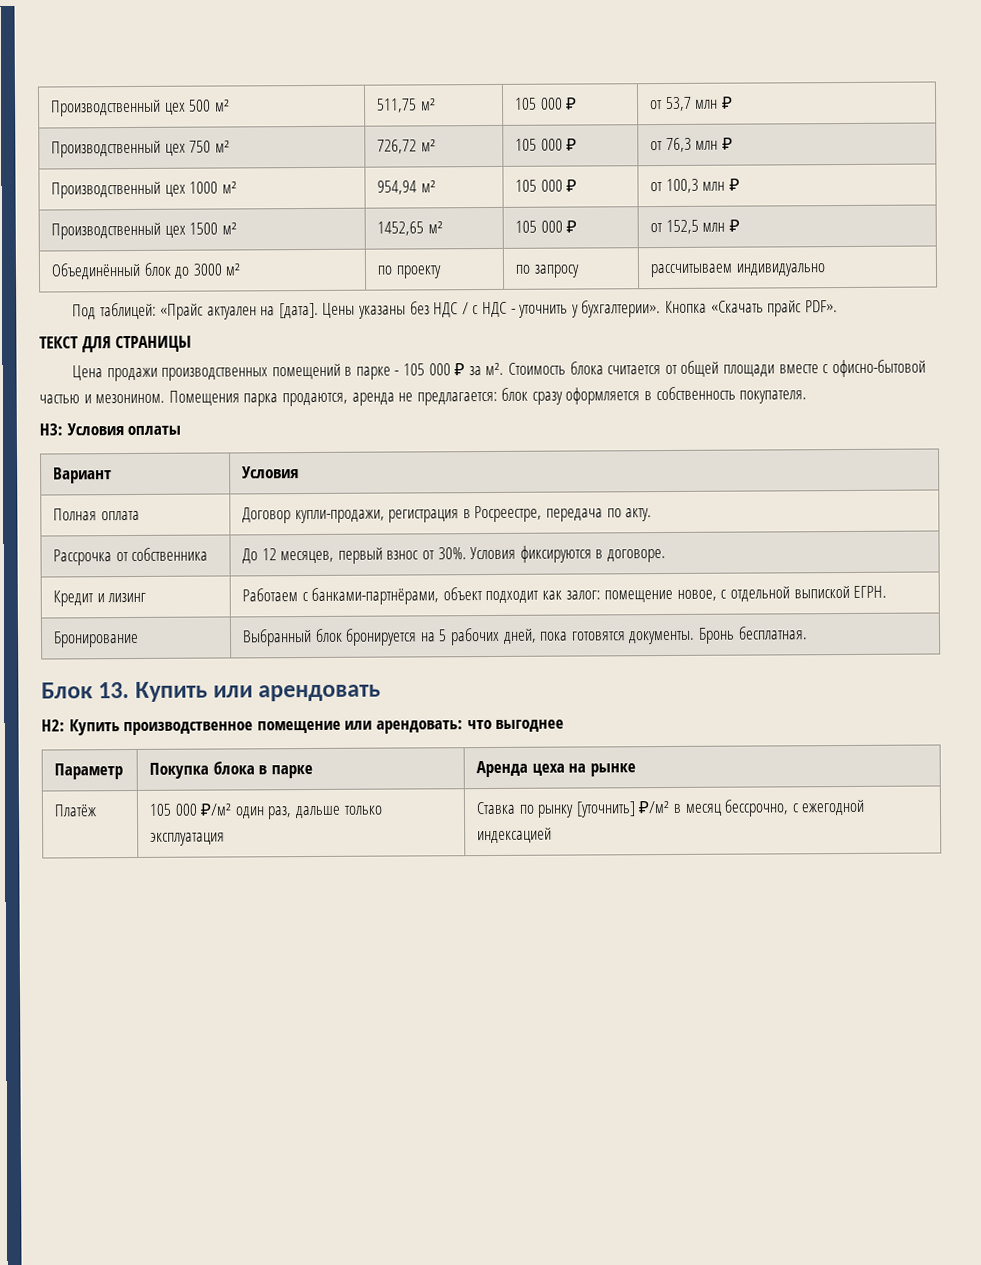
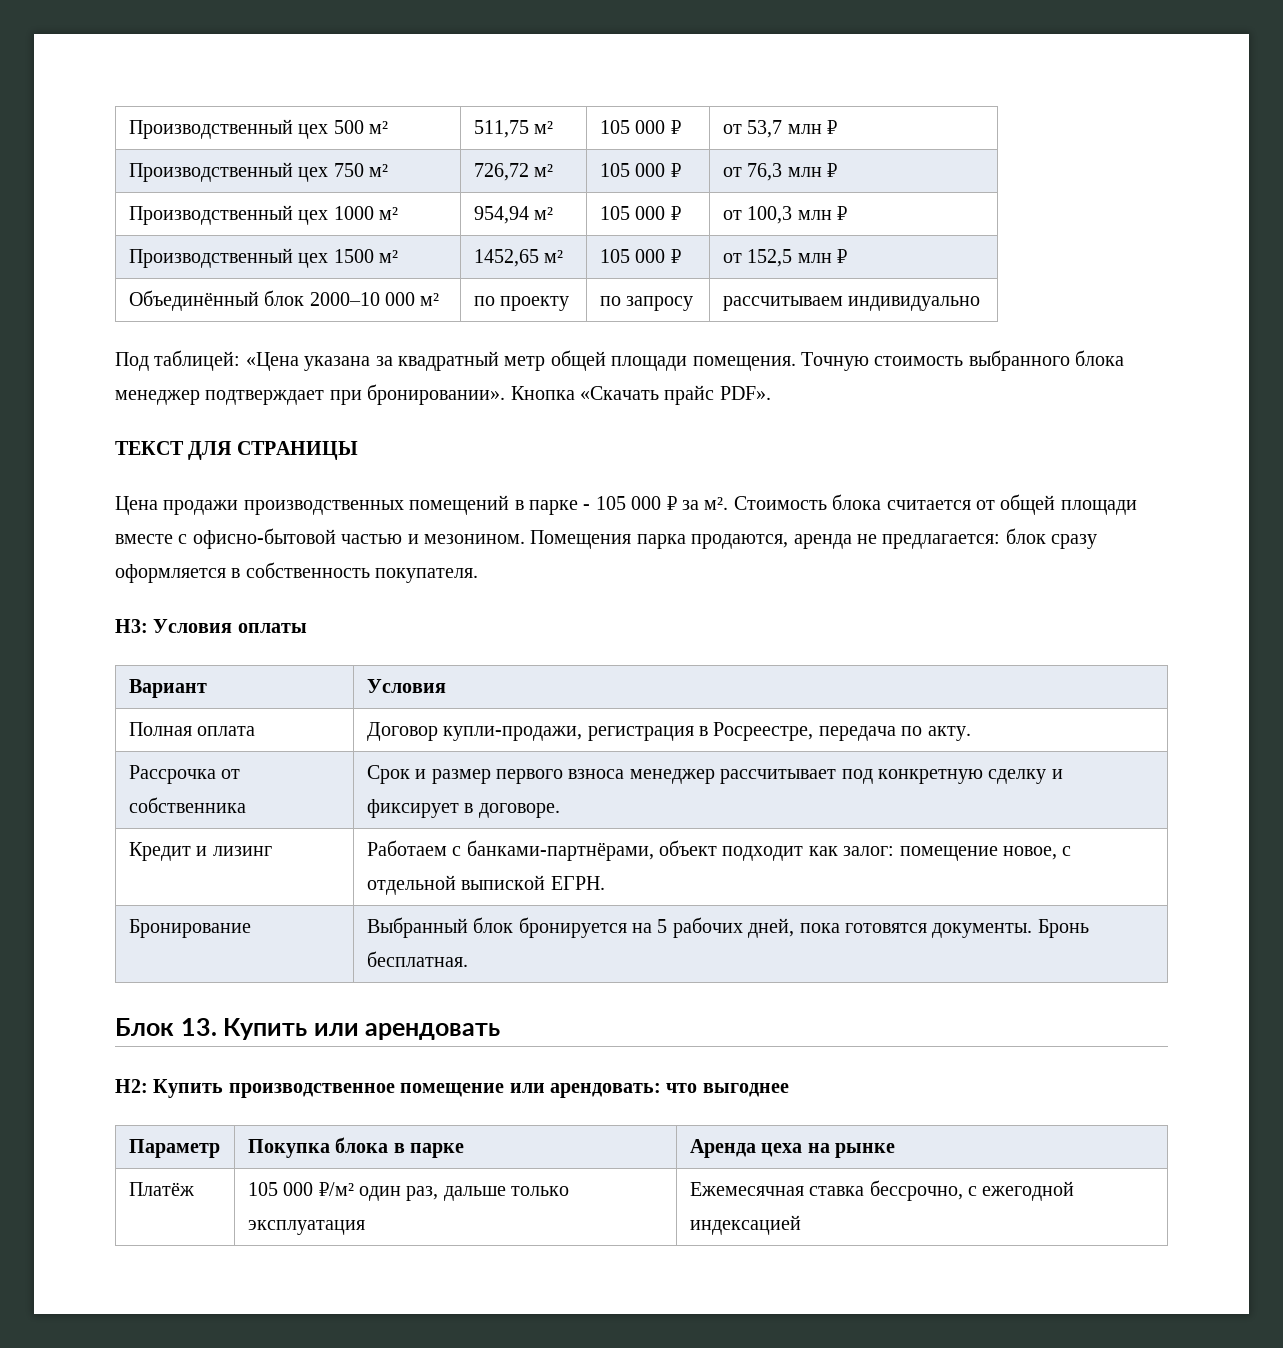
- Объединённый блок до 3000 м² | по проекту | по запросу | рассчитываем индивидуально
+ Объединённый блок 2000–10 000 м² | по проекту | по запросу | рассчитываем индивидуально
- Под таблицей: «Прайс актуален на [дата]. Цены указаны без НДС / с НДС - уточнить у бухгалтерии».
+ Под таблицей: «Цена указана за квадратный метр общей площади помещения. Точную стоимость выбранного блока менеджер подтверждает при бронировании».
- Рассрочка от собственника | До 12 месяцев, первый взнос от 30%. Условия фиксируются в договоре.
+ Рассрочка от собственника | Срок и размер первого взноса менеджер рассчитывает под конкретную сделку и фиксирует в договоре.
- Платёж | 105 000 ₽/м² один раз, дальше только эксплуатация | Ставка по рынку [уточнить] ₽/м² в месяц бессрочно, с ежегодной индексацией
+ Платёж | 105 000 ₽/м² один раз, дальше только эксплуатация | Ежемесячная ставка бессрочно, с ежегодной индексацией

